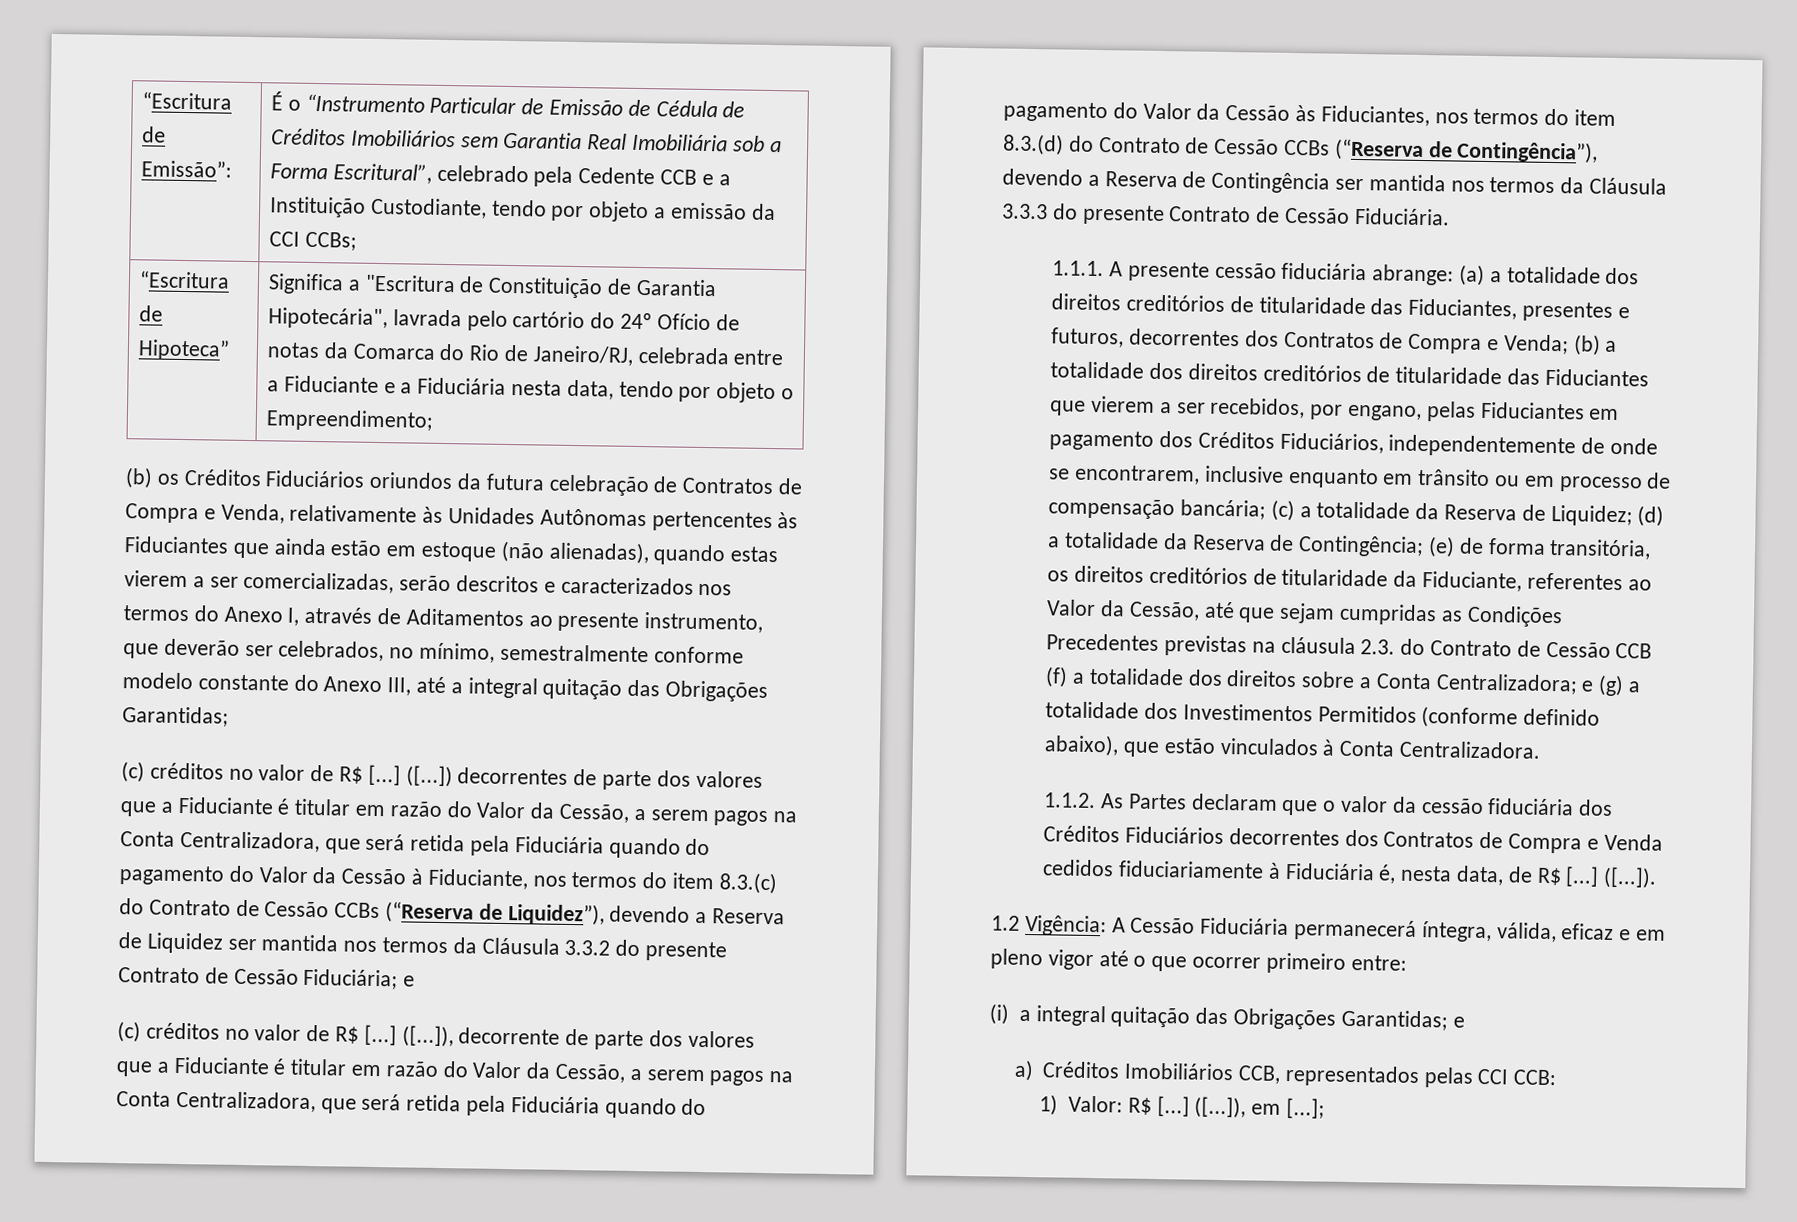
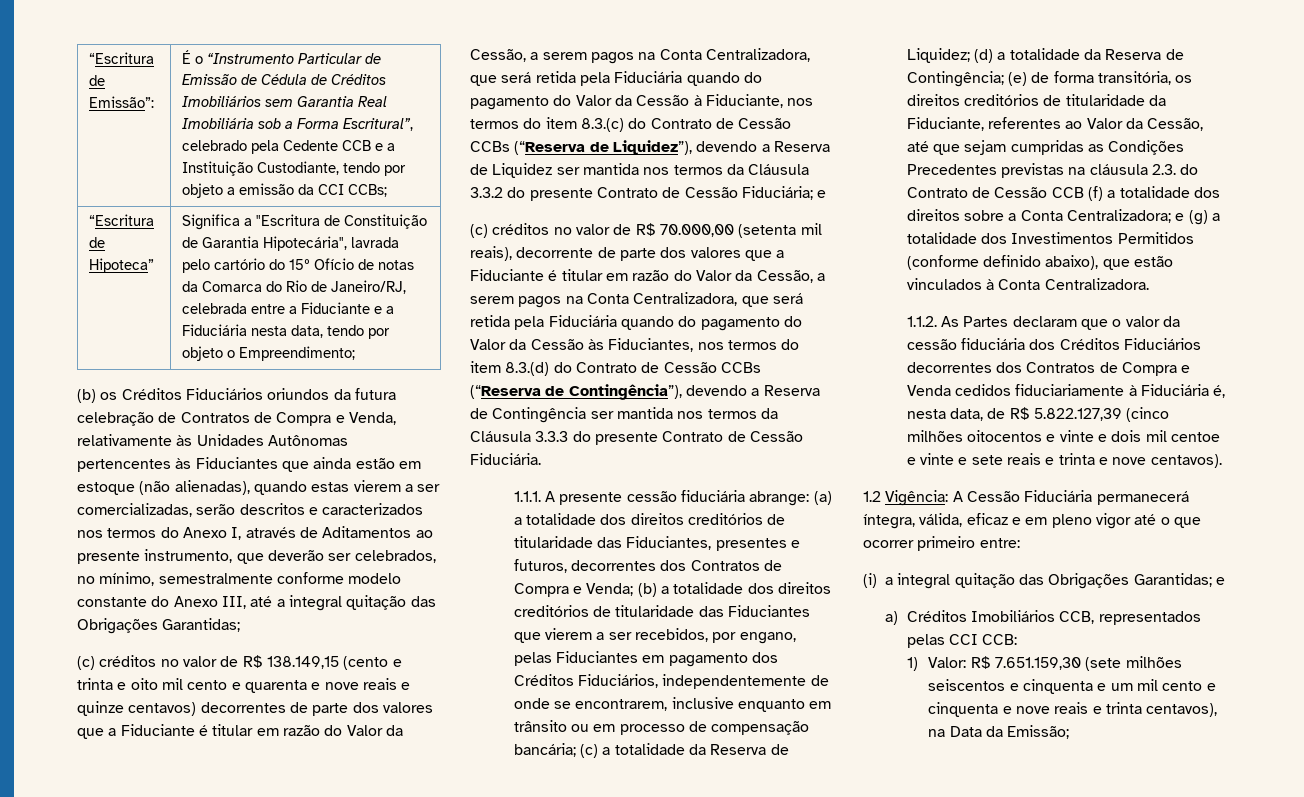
- “Escritura de Hipoteca” | Significa a "Escritura de Constituição de Garantia Hipotecária", lavrada pelo cartório do 24º Ofício de notas da Comarca do Rio de Janeiro/RJ, celebrada entre a Fiduciante e a Fiduciária nesta data, tendo por objeto o Empreendimento;
+ “Escritura de Hipoteca” | Significa a "Escritura de Constituição de Garantia Hipotecária", lavrada pelo cartório do 15º Ofício de notas da Comarca do Rio de Janeiro/RJ, celebrada entre a Fiduciante e a Fiduciária nesta data, tendo por objeto o Empreendimento;
- (c) créditos no valor de R$ [...] ([...]) decorrentes de parte dos valores que a Fiduciante é titular em razão do Valor da Cessão, a serem pagos na Conta Centralizadora, que será retida pela Fiduciária quando do pagamento do Valor da Cessão à Fiduciante, nos termos do item 8.3.(c) do Contrato de Cessão CCBs (“Reserva de Liquidez”), devendo a Reserva de Liquidez ser mantida nos termos da Cláusula 3.3.2 do presente Contrato de Cessão Fiduciária;
+ (c) créditos no valor de R$ 138.149,15 (cento e trinta e oito mil cento e quarenta e nove reais e quinze centavos) decorrentes de parte dos valores que a Fiduciante é titular em razão do Valor da Cessão, a serem pagos na Conta Centralizadora, que será retida pela Fiduciária quando do pagamento do Valor da Cessão à Fiduciante, nos termos do item 8.3.(c) do Contrato de Cessão CCBs (“Reserva de Liquidez”), devendo a Reserva de Liquidez ser mantida nos termos da Cláusula 3.3.2 do presente Contrato de Cessão Fiduciária;
- (c) créditos no valor de R$ [...] ([...]), decorrente de parte dos valores que a Fiduciante é titular em razão do Valor da Cessão, a serem pagos na Conta Centralizadora, que será retida pela Fiduciária quando do pagamento do Valor da Cessão às Fiduciantes, nos termos do item 8.3.(d) do Contrato de Cessão CCBs (“Reserva de Contingência”), devendo a Reserva de Contingência ser mantida nos termos da Cláusula 3.3.3 do presente Contrato de Cessão Fiduciária.
+ (c) créditos no valor de R$ 70.000,00 (setenta mil reais), decorrente de parte dos valores que a Fiduciante é titular em razão do Valor da Cessão, a serem pagos na Conta Centralizadora, que será retida pela Fiduciária quando do pagamento do Valor da Cessão às Fiduciantes, nos termos do item 8.3.(d) do Contrato de Cessão CCBs (“Reserva de Contingência”), devendo a Reserva de Contingência ser mantida nos termos da Cláusula 3.3.3 do presente Contrato de Cessão Fiduciária.
- 1.1.2. As Partes declaram que o valor da cessão fiduciária dos Créditos Fiduciários decorrentes dos Contratos de Compra e Venda cedidos fiduciariamente à Fiduciária é, nesta data, de R$ [...] ([...]).
+ 1.1.2. As Partes declaram que o valor da cessão fiduciária dos Créditos Fiduciários decorrentes dos Contratos de Compra e Venda cedidos fiduciariamente à Fiduciária é, nesta data, de R$ 5.822.127,39 (cinco milhões oitocentos e vinte e dois mil centoe e vinte e sete reais e trinta e nove centavos).
- 1) Valor: R$ [...] ([...]), em [...];
+ 1) Valor: R$ 7.651.159,30 (sete milhões seiscentos e cinquenta e um mil cento e cinquenta e nove reais e trinta centavos), na Data da Emissão;

